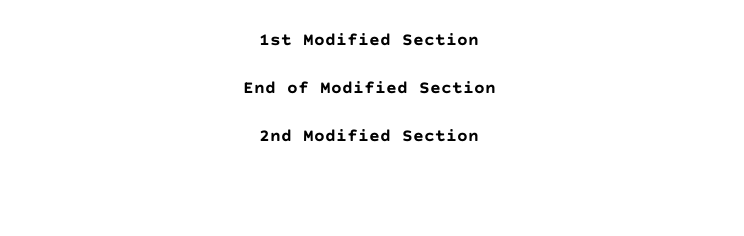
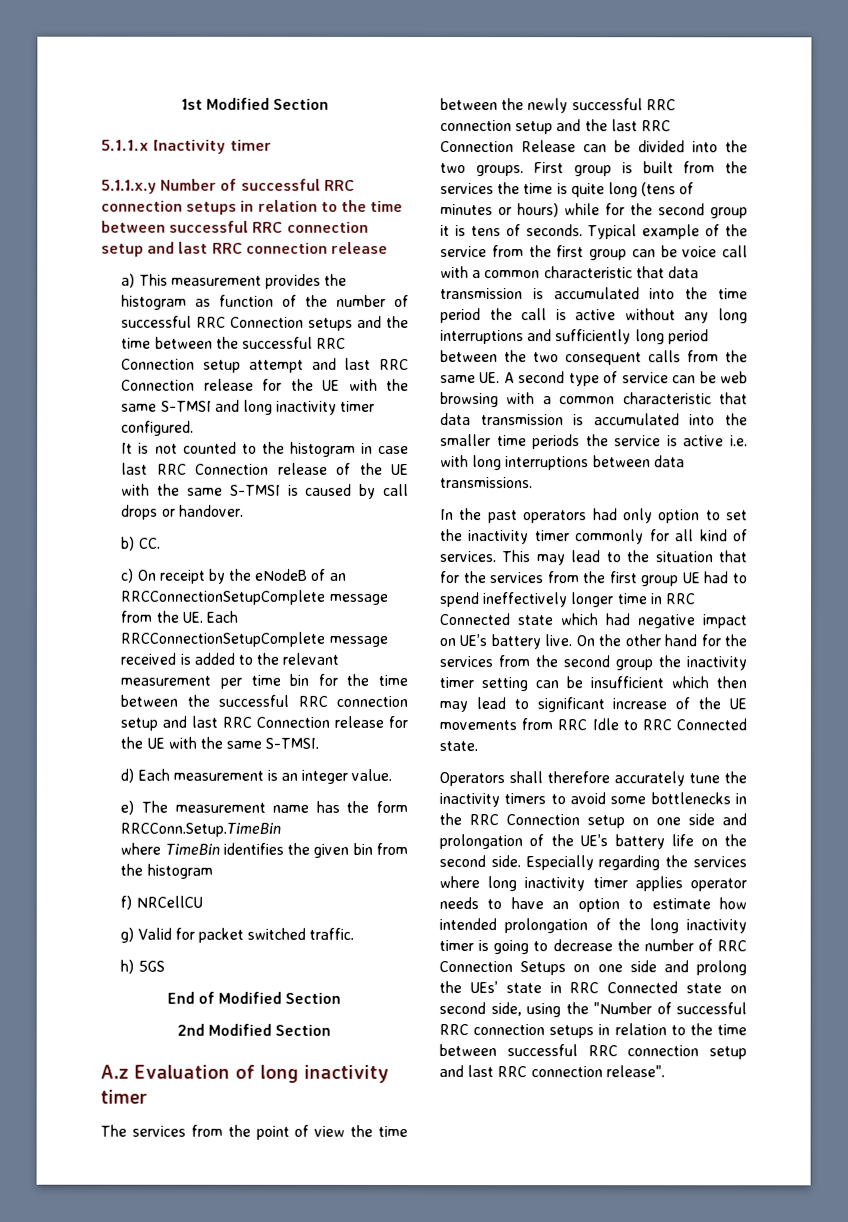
+ 5.1.1.x Inactivity timer
+ 5.1.1.x.y Number of successful RRC connection setups in relation to the time between successful RRC connection setup and last RRC connection release
+ a) This measurement provides the histogram as function of the number of successful RRC Connection setups and the time between the successful RRC Connection setup attempt and last RRC Connection release for the UE with the same S-TMSI and long inactivity timer configured.
+ It is not counted to the histogram in case last RRC Connection release of the UE with the same S-TMSI is caused by call drops or handover.
+ b) CC.
+ c) On receipt by the eNodeB of an RRCConnectionSetupComplete message from the UE. Each RRCConnectionSetupComplete message received is added to the relevant measurement per time bin for the time between the successful RRC connection setup and last RRC Connection release for the UE with the same S-TMSI.
+ d) Each measurement is an integer value.
+ e) The measurement name has the form RRCConn.Setup.TimeBin
+ where TimeBin identifies the given bin from the histogram
+ f) NRCellCU
+ g) Valid for packet switched traffic.
+ h) 5GS
+ A.z Evaluation of long inactivity timer
+ The services from the point of view the time between the newly successful RRC connection setup and the last RRC Connection Release can be divided into the two groups. First group is built from the services the time is quite long (tens of minutes or hours) while for the second group it is tens of seconds. Typical example of the service from the first group can be voice call with a common characteristic that data transmission is accumulated into the time period the call is active without any long interruptions and sufficiently long period between the two consequent calls from the same UE. A second type of service can be web browsing with a common characteristic that data transmission is accumulated into the smaller time periods the service is active i.e. with long interruptions between data transmissions.
+ In the past operators had only option to set the inactivity timer commonly for all kind of services. This may lead to the situation that for the services from the first group UE had to spend ineffectively longer time in RRC Connected state which had negative impact on UE’s battery live. On the other hand for the services from the second group the inactivity timer setting can be insufficient which then may lead to significant increase of the UE movements from RRC Idle to RRC Connected state.
+ Operators shall therefore accurately tune the inactivity timers to avoid some bottlenecks in the RRC Connection setup on one side and prolongation of the UE’s battery life on the second side. Especially regarding the services where long inactivity timer applies operator needs to have an option to estimate how intended prolongation of the long inactivity timer is going to decrease the number of RRC Connection Setups on one side and prolong the UEs’ state in RRC Connected state on second side, using the "Number of successful RRC connection setups in relation to the time between successful RRC connection setup and last RRC connection release".

